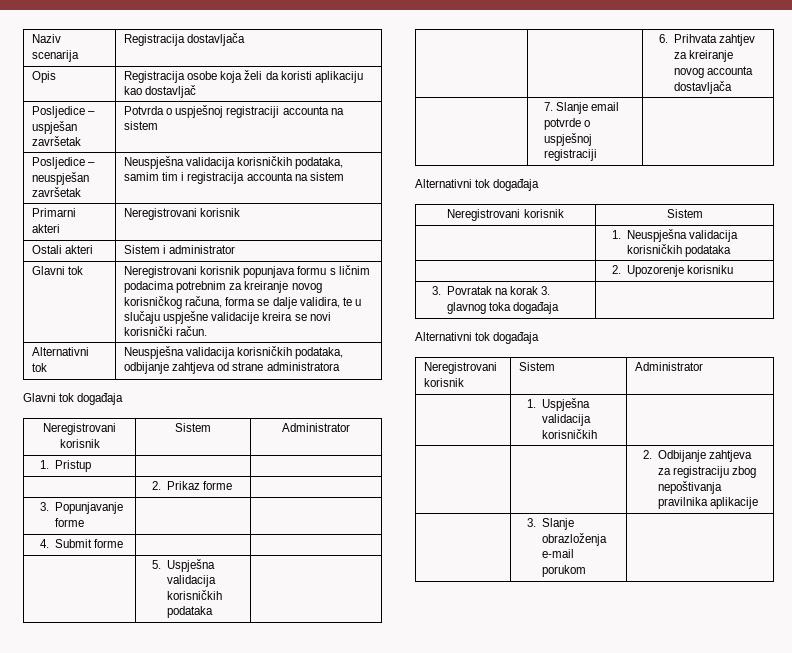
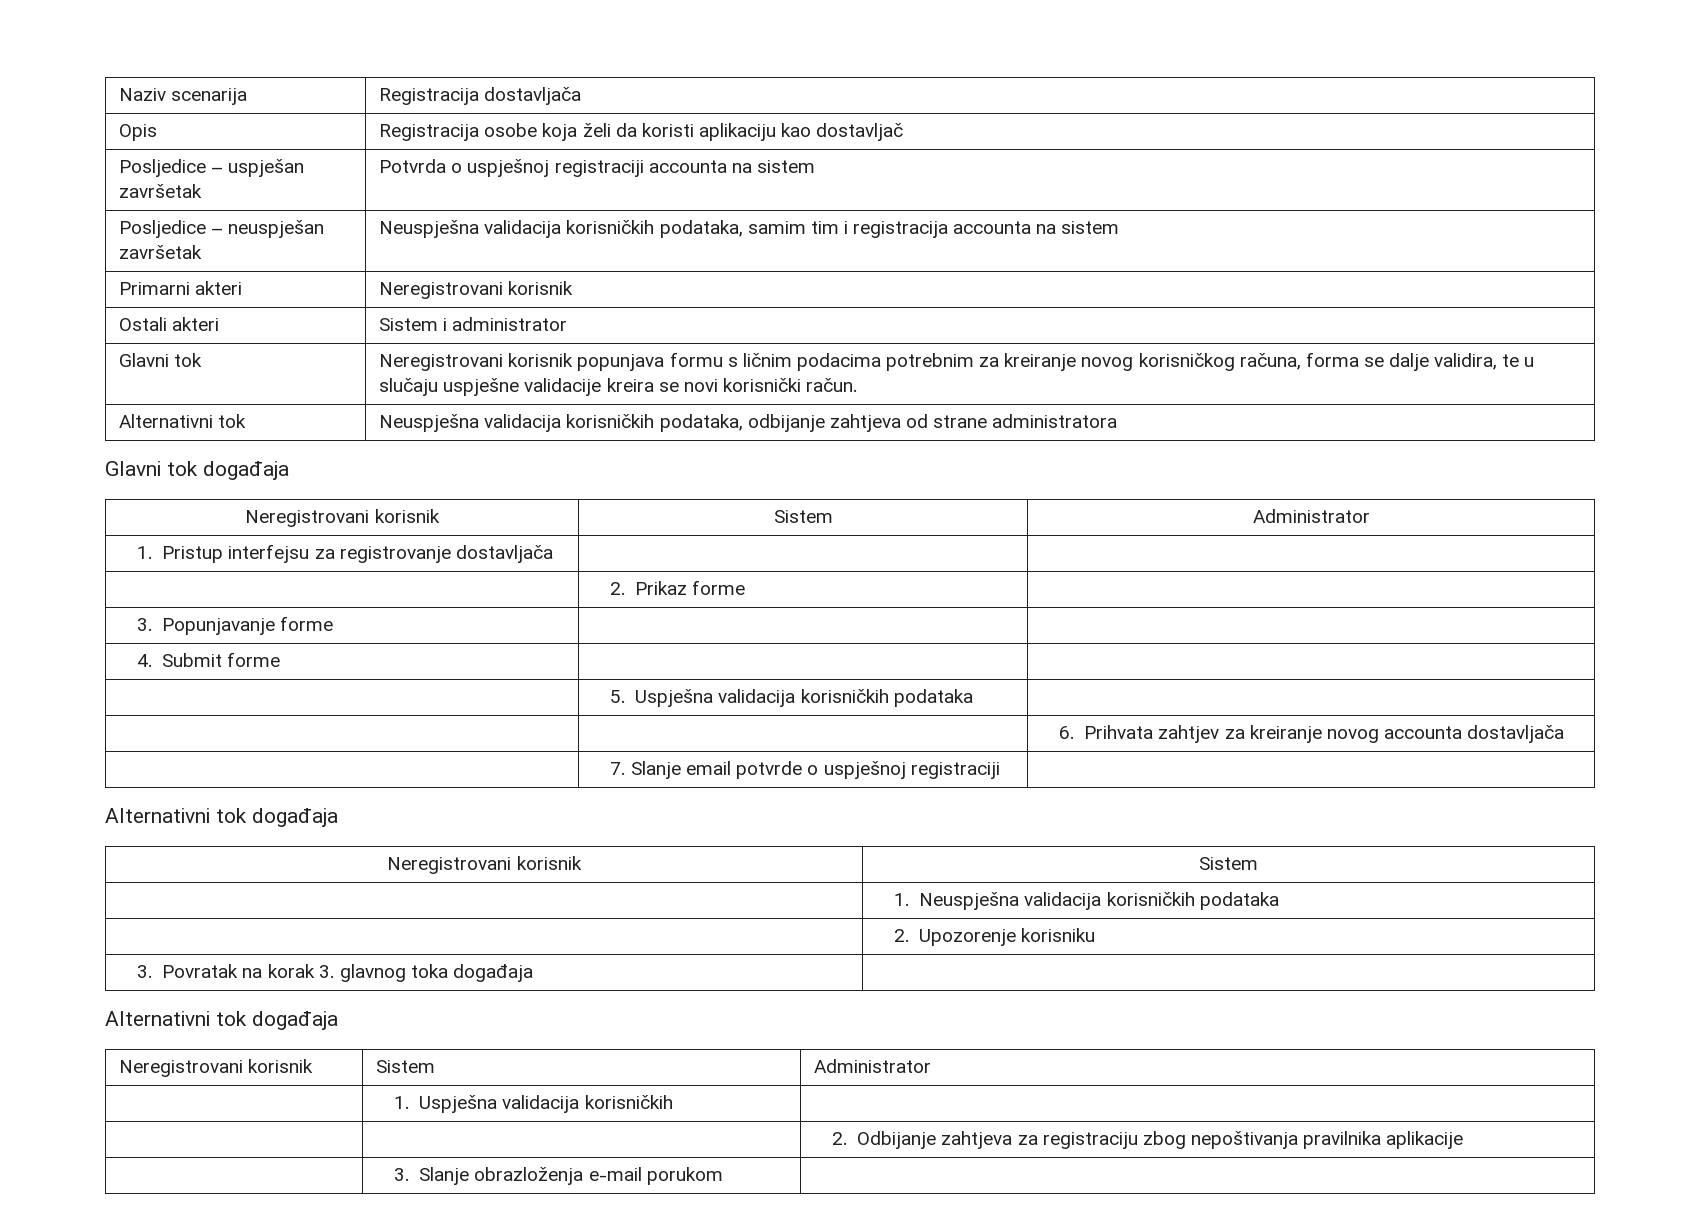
- 1. Pristup | |
+ 1. Pristup interfejsu za registrovanje dostavljača | |

